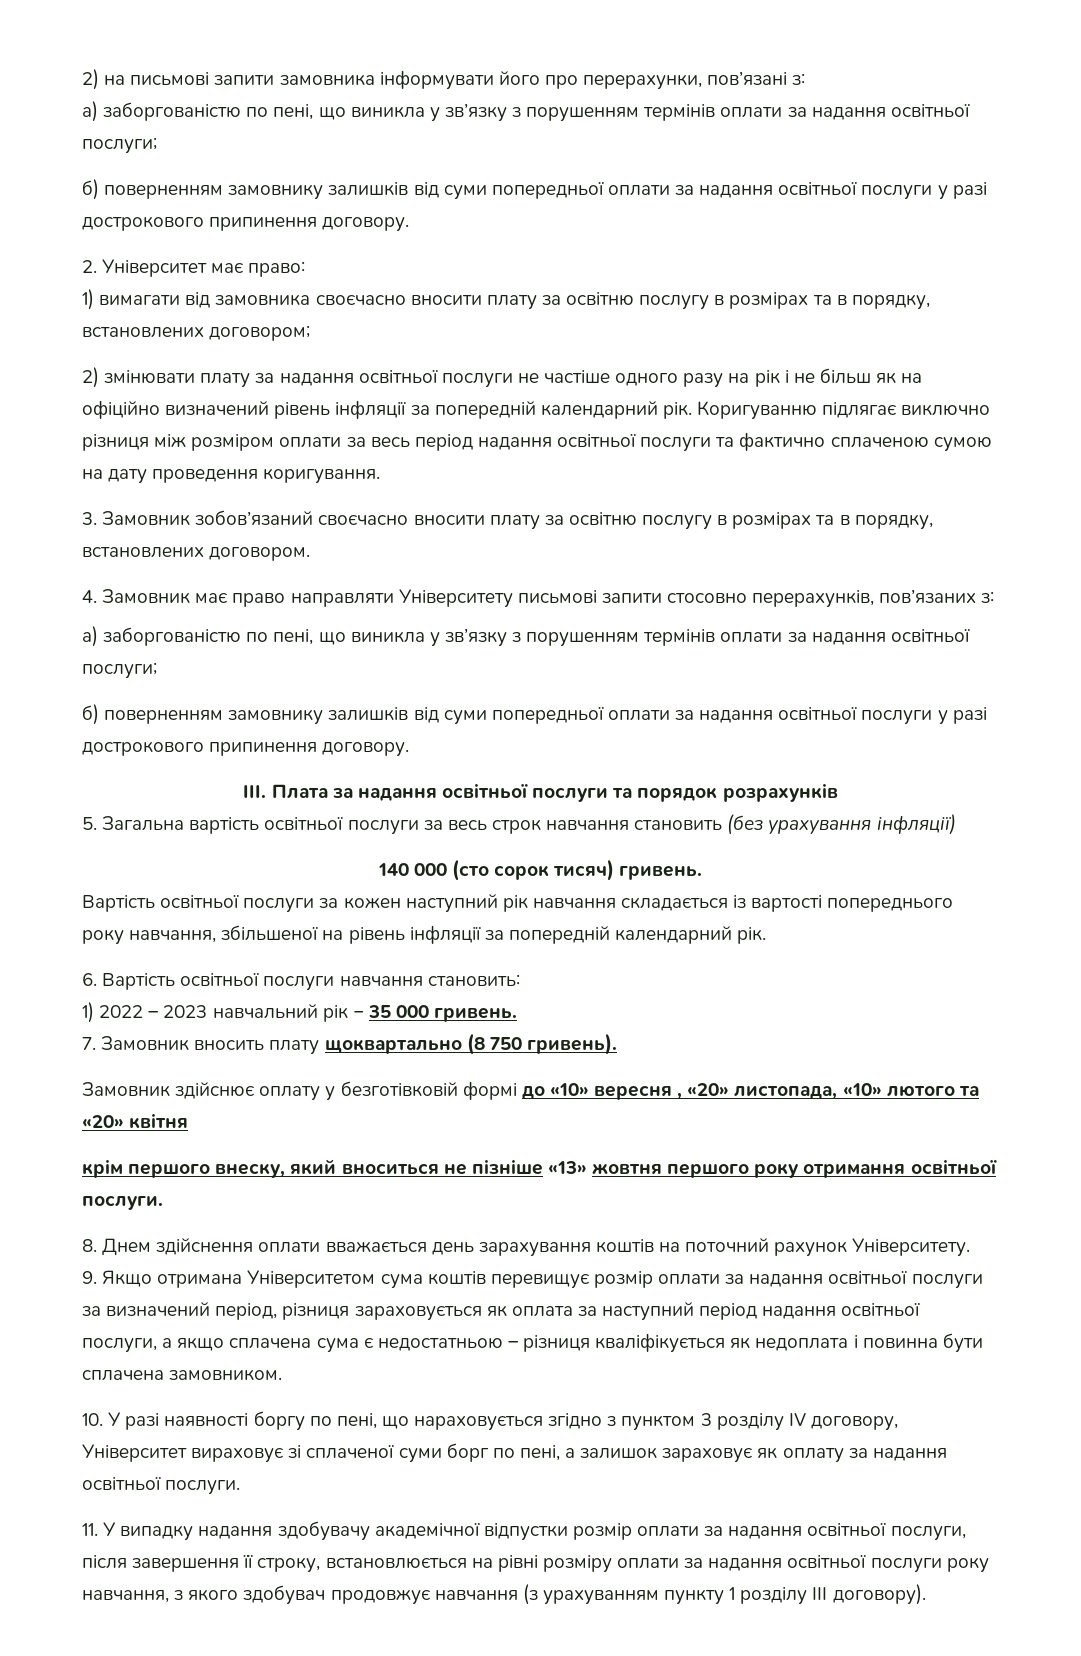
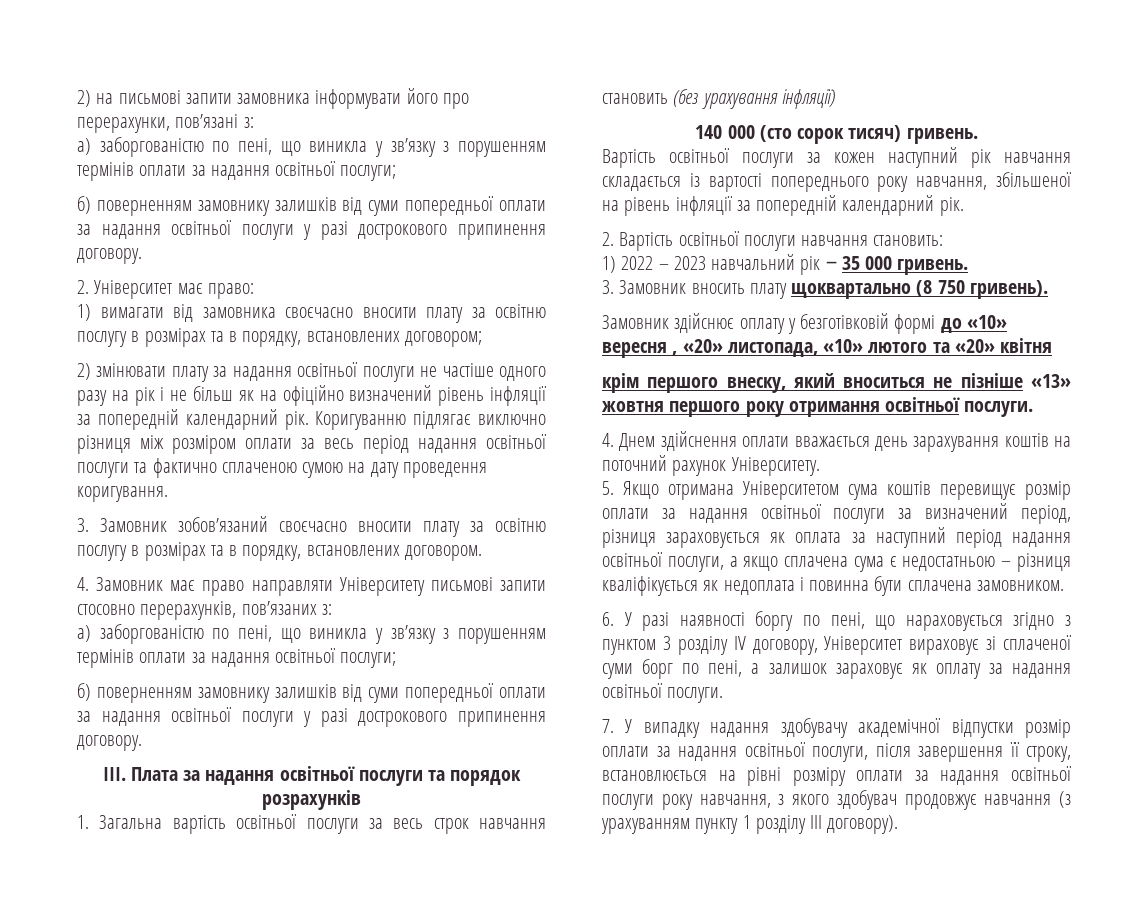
- 5. Загальна вартість освітньої послуги за весь строк навчання становить (без урахування інфляції)
+ 1. Загальна вартість освітньої послуги за весь строк навчання становить (без урахування інфляції)
- 6. Вартість освітньої послуги навчання становить:
+ 2. Вартість освітньої послуги навчання становить:
- 7. Замовник вносить плату щоквартально (8 750 гривень).
+ 3. Замовник вносить плату щоквартально (8 750 гривень).
- 8. Днем здійснення оплати вважається день зарахування коштів на поточний рахунок Університету.
+ 4. Днем здійснення оплати вважається день зарахування коштів на поточний рахунок Університету.
- 9. Якщо отримана Університетом сума коштів перевищує розмір оплати за надання освітньої послуги за визначений період, різниця зараховується як оплата за наступний період надання освітньої послуги, а якщо сплачена сума є недостатньою – різниця кваліфікується як недоплата і повинна бути сплачена замовником.
+ 5. Якщо отримана Університетом сума коштів перевищує розмір оплати за надання освітньої послуги за визначений період, різниця зараховується як оплата за наступний період надання освітньої послуги, а якщо сплачена сума є недостатньою – різниця кваліфікується як недоплата і повинна бути сплачена замовником.
- 10. У разі наявності боргу по пені, що нараховується згідно з пунктом 3 розділу IV договору, Університет вираховує зі сплаченої суми борг по пені, а залишок зараховує як оплату за надання освітньої послуги.
+ 6. У разі наявності боргу по пені, що нараховується згідно з пунктом 3 розділу IV договору, Університет вираховує зі сплаченої суми борг по пені, а залишок зараховує як оплату за надання освітньої послуги.
- 11. У випадку надання здобувачу академічної відпустки розмір оплати за надання освітньої послуги, після завершення її строку, встановлюється на рівні розміру оплати за надання освітньої послуги року навчання, з якого здобувач продовжує навчання (з урахуванням пункту 1 розділу ІІІ договору).
+ 7. У випадку надання здобувачу академічної відпустки розмір оплати за надання освітньої послуги, після завершення її строку, встановлюється на рівні розміру оплати за надання освітньої послуги року навчання, з якого здобувач продовжує навчання (з урахуванням пункту 1 розділу ІІІ договору).

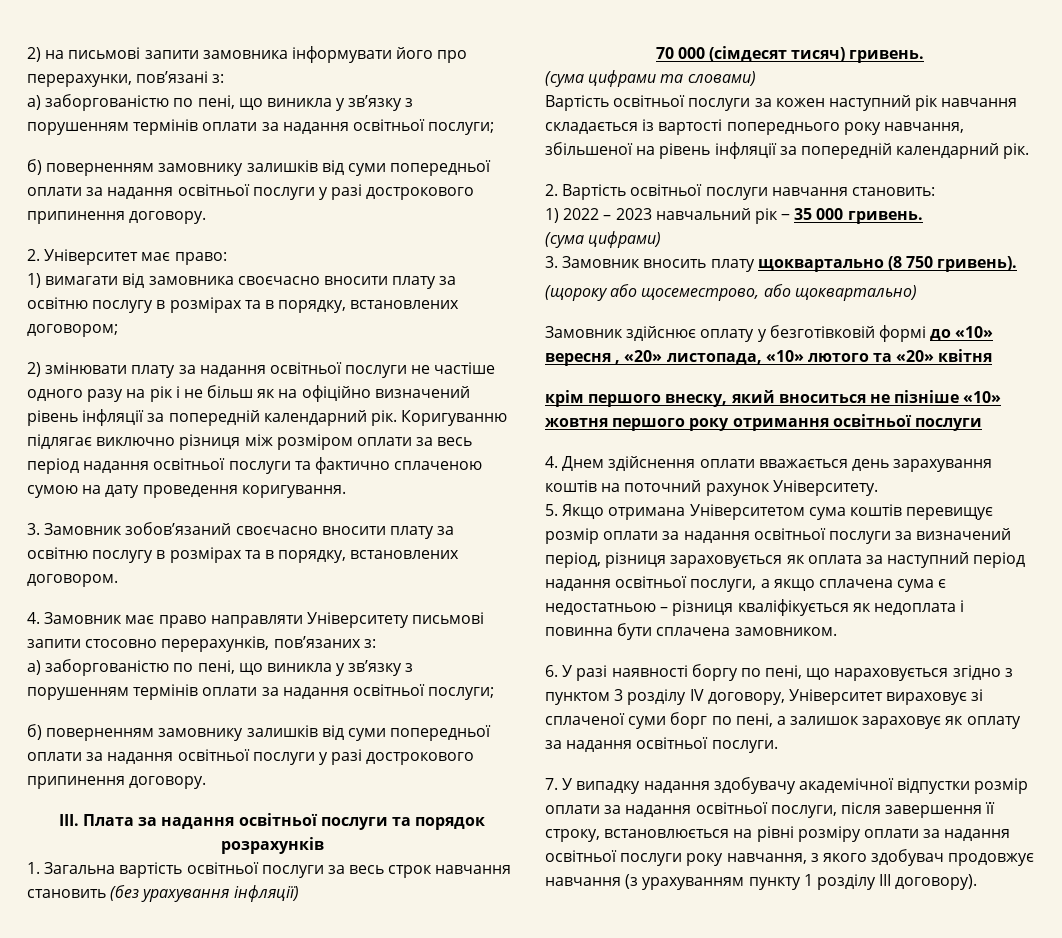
- 140 000 (сто сорок тисяч) гривень.
+ 70 000 (сімдесят тисяч) гривень.
+ (сума цифрами та словами)
+ (сума цифрами)
+ (щороку або щосеместрово, або щоквартально)
- крім першого внеску, який вноситься не пізніше «13» жовтня першого року отримання освітньої послуги.
+ крім першого внеску, який вноситься не пізніше «10» жовтня першого року отримання освітньої послуги

